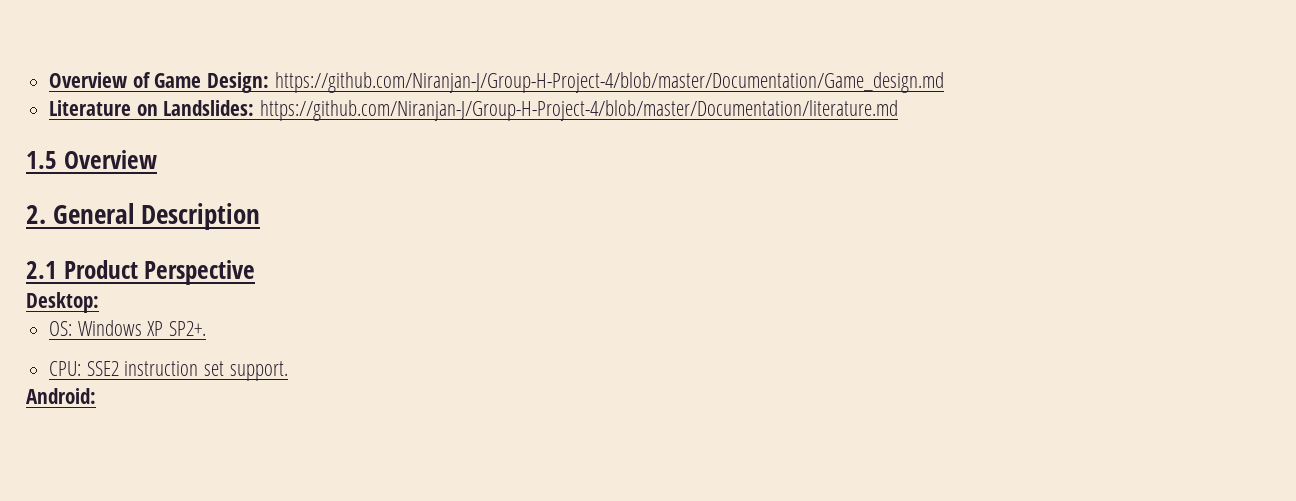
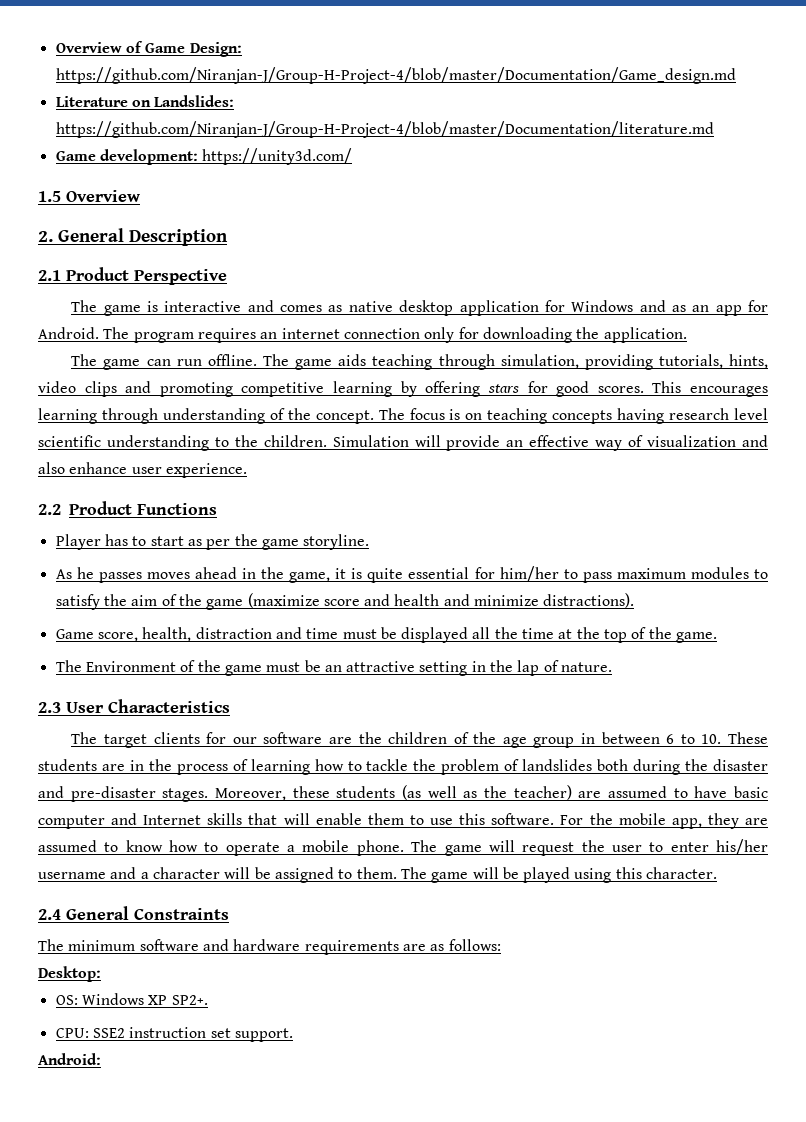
+ Game development: https://unity3d.com/
+ The game is interactive and comes as native desktop application for Windows and as an app for Android. The program requires an internet connection only for downloading the application.
+ The game can run offline. The game aids teaching through simulation, providing tutorials, hints, video clips and promoting competitive learning by offering stars for good scores. This encourages learning through understanding of the concept. The focus is on teaching concepts having research level scientific understanding to the children. Simulation will provide an effective way of visualization and also enhance user experience.
+ 2.2 Product Functions
+ Player has to start as per the game storyline.
+ As he passes moves ahead in the game, it is quite essential for him/her to pass maximum modules to satisfy the aim of the game (maximize score and health and minimize distractions).
+ Game score, health, distraction and time must be displayed all the time at the top of the game.
+ The Environment of the game must be an attractive setting in the lap of nature.
+ 2.3 User Characteristics
+ The target clients for our software are the children of the age group in between 6 to 10. These students are in the process of learning how to tackle the problem of landslides both during the disaster and pre-disaster stages. Moreover, these students (as well as the teacher) are assumed to have basic computer and Internet skills that will enable them to use this software. For the mobile app, they are assumed to know how to operate a mobile phone. The game will request the user to enter his/her username and a character will be assigned to them. The game will be played using this character.
+ 2.4 General Constraints
+ The minimum software and hardware requirements are as follows:

